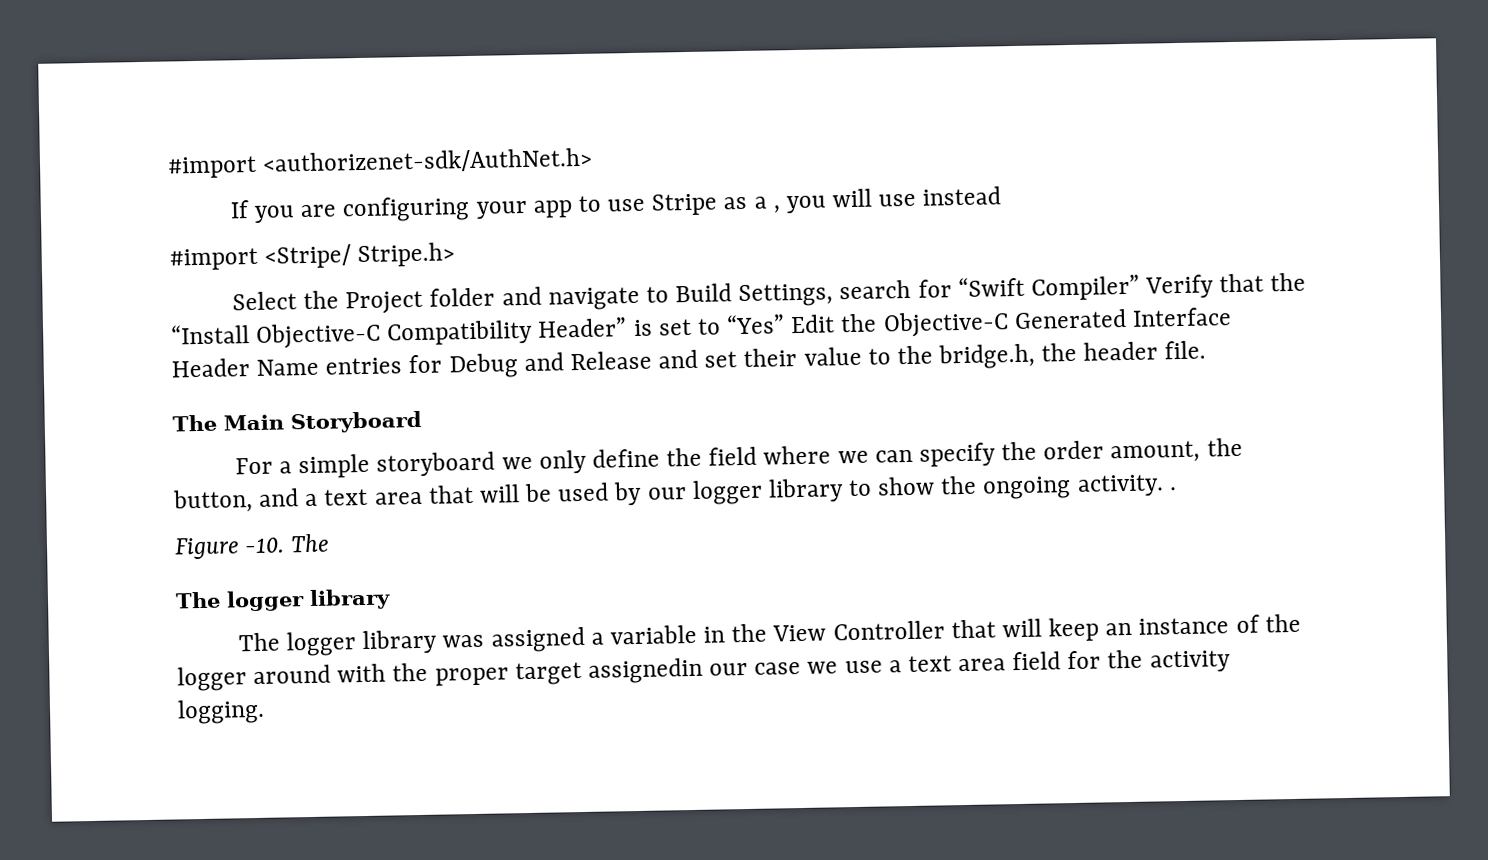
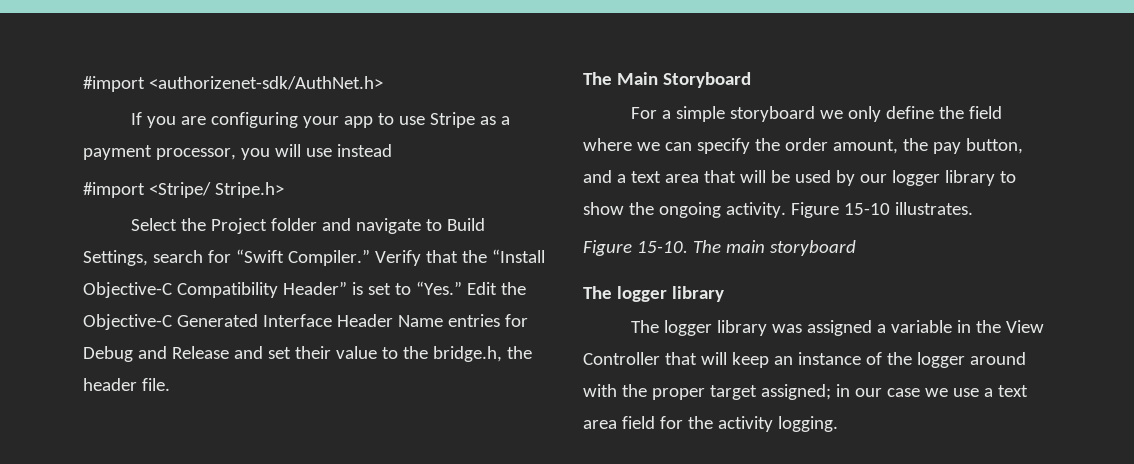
- If you are configuring your app to use Stripe as a , you will use instead
+ If you are configuring your app to use Stripe as a payment processor, you will use instead
- Select the Project folder and navigate to Build Settings, search for “Swift Compiler” Verify that the “Install Objective-C Compatibility Header” is set to “Yes” Edit the Objective-C Generated Interface Header Name entries for Debug and Release and set their value to the bridge.h, the header file.
+ Select the Project folder and navigate to Build Settings, search for “Swift Compiler.” Verify that the “Install Objective-C Compatibility Header” is set to “Yes.” Edit the Objective-C Generated Interface Header Name entries for Debug and Release and set their value to the bridge.h, the header file.
- For a simple storyboard we only define the field where we can specify the order amount, the button, and a text area that will be used by our logger library to show the ongoing activity. .
- Figure -10. The
+ For a simple storyboard we only define the field where we can specify the order amount, the pay button, and a text area that will be used by our logger library to show the ongoing activity. Figure 15-10 illustrates.
+ Figure 15-10. The main storyboard
- The logger library was assigned a variable in the View Controller that will keep an instance of the logger around with the proper target assignedin our case we use a text area field for the activity logging.
+ The logger library was assigned a variable in the View Controller that will keep an instance of the logger around with the proper target assigned; in our case we use a text area field for the activity logging.

